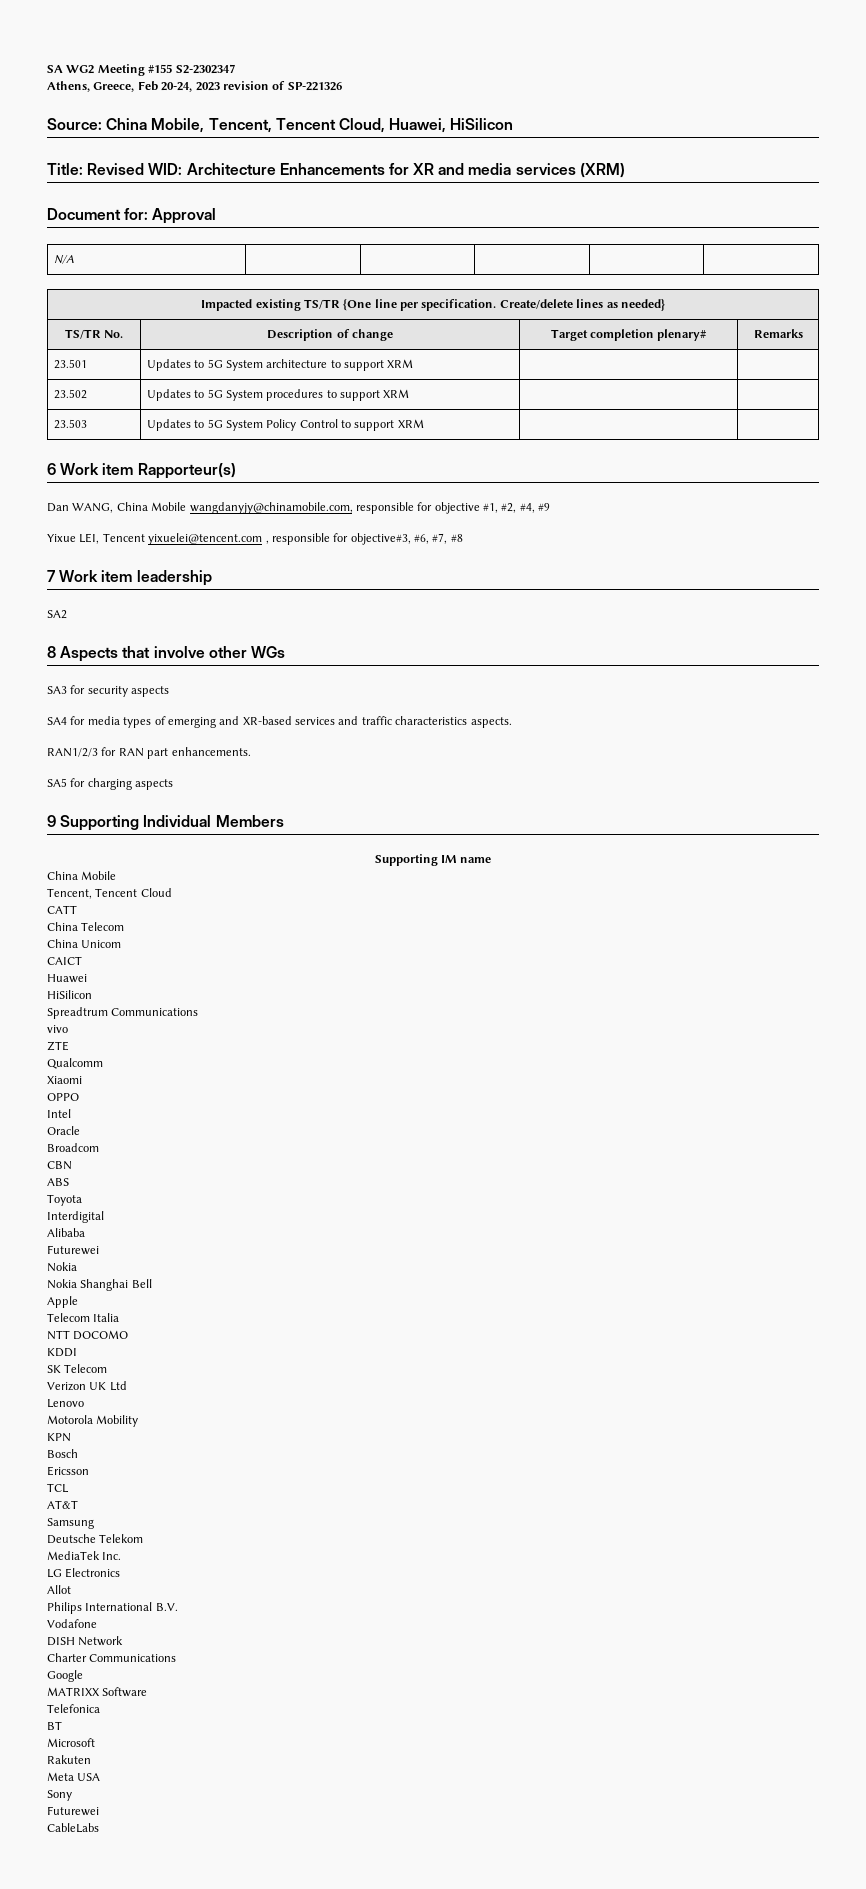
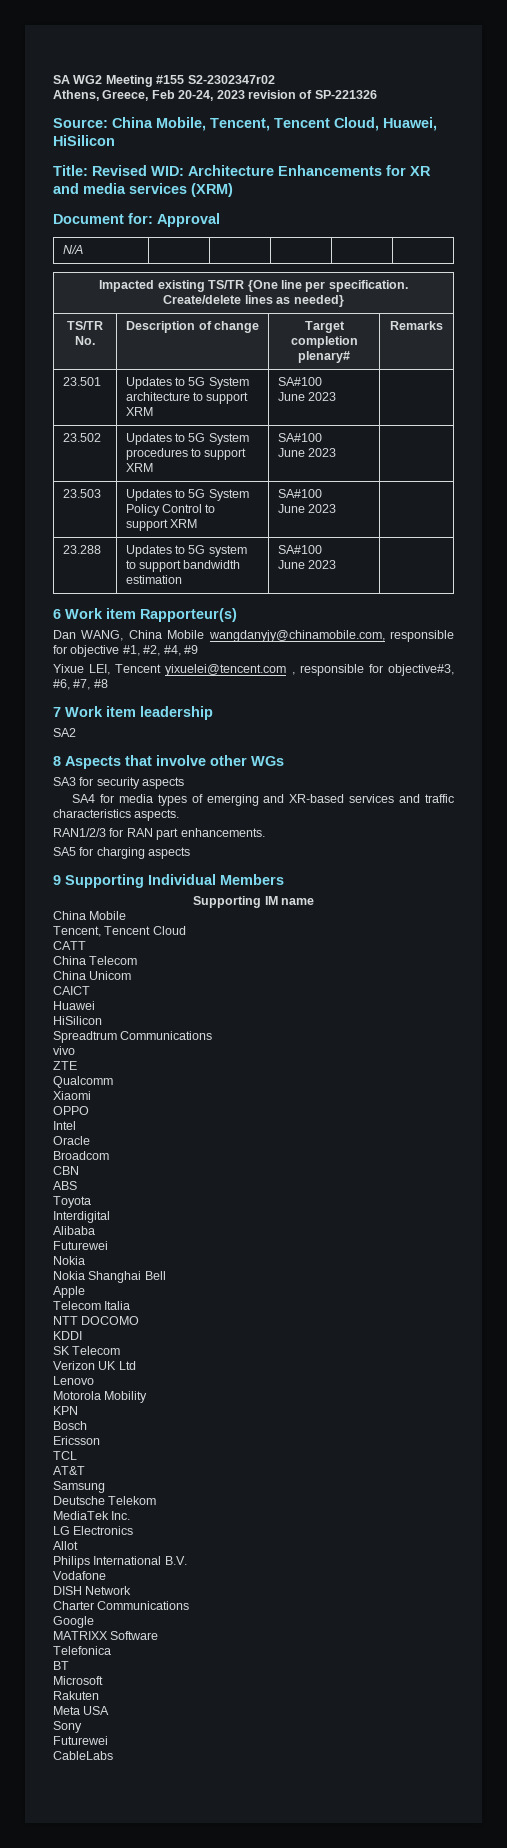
- SA WG2 Meeting #155 S2-2302347
+ SA WG2 Meeting #155 S2-2302347r02
- 23.501 | Updates to 5G System architecture to support XRM | |
+ 23.501 | Updates to 5G System architecture to support XRM | SA#100
+ June 2023 |
- 23.502 | Updates to 5G System procedures to support XRM | |
+ 23.502 | Updates to 5G System procedures to support XRM | SA#100
+ June 2023 |
- 23.503 | Updates to 5G System Policy Control to support XRM | |
+ 23.503 | Updates to 5G System Policy Control to support XRM | SA#100
+ June 2023 |
+ 23.288 | Updates to 5G system to support bandwidth estimation | SA#100
+ June 2023 |

